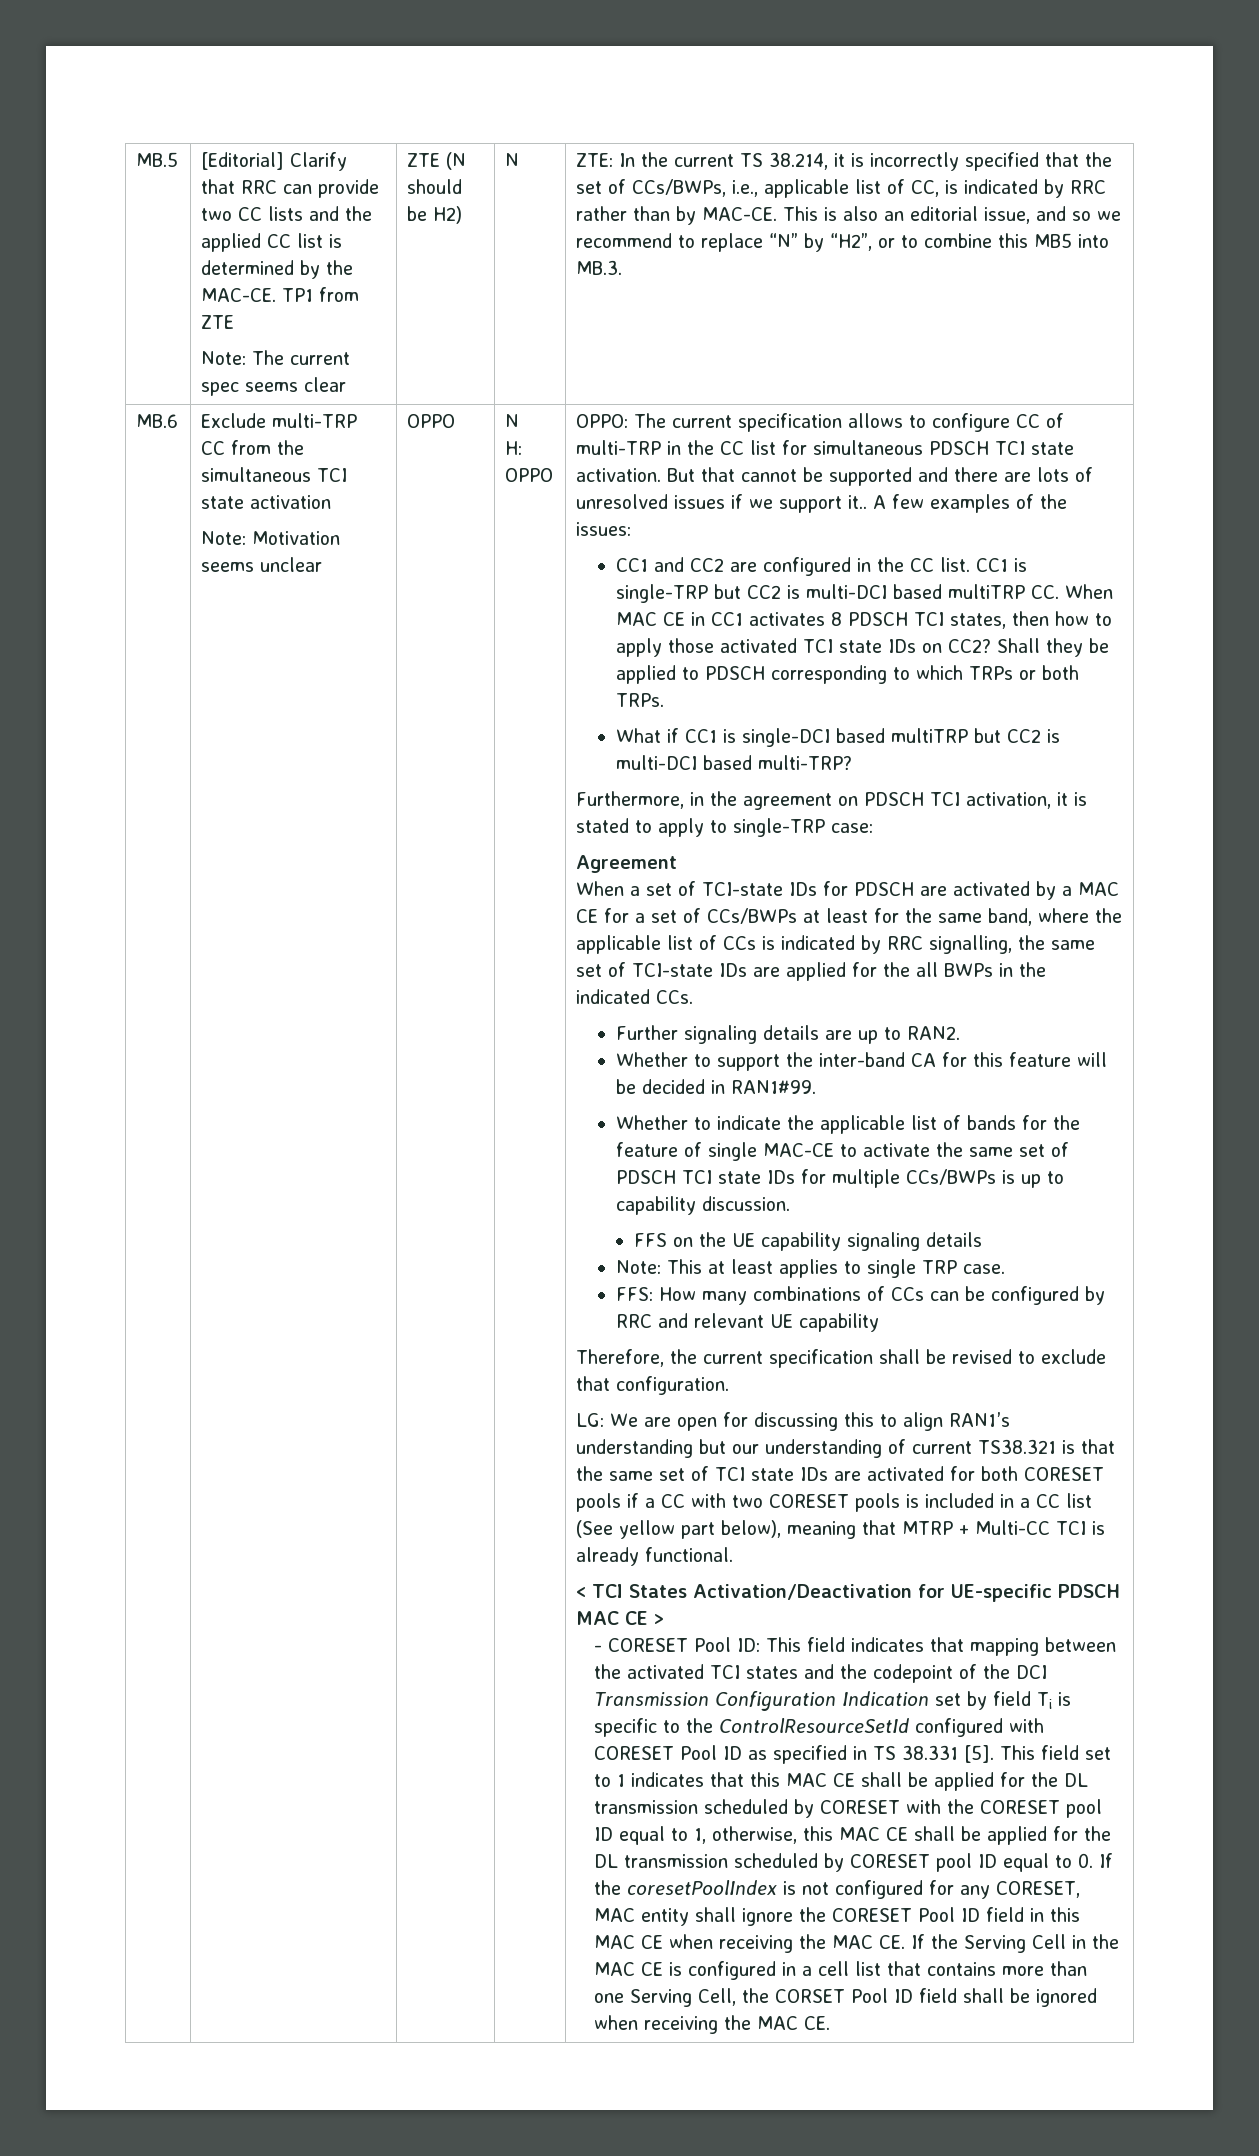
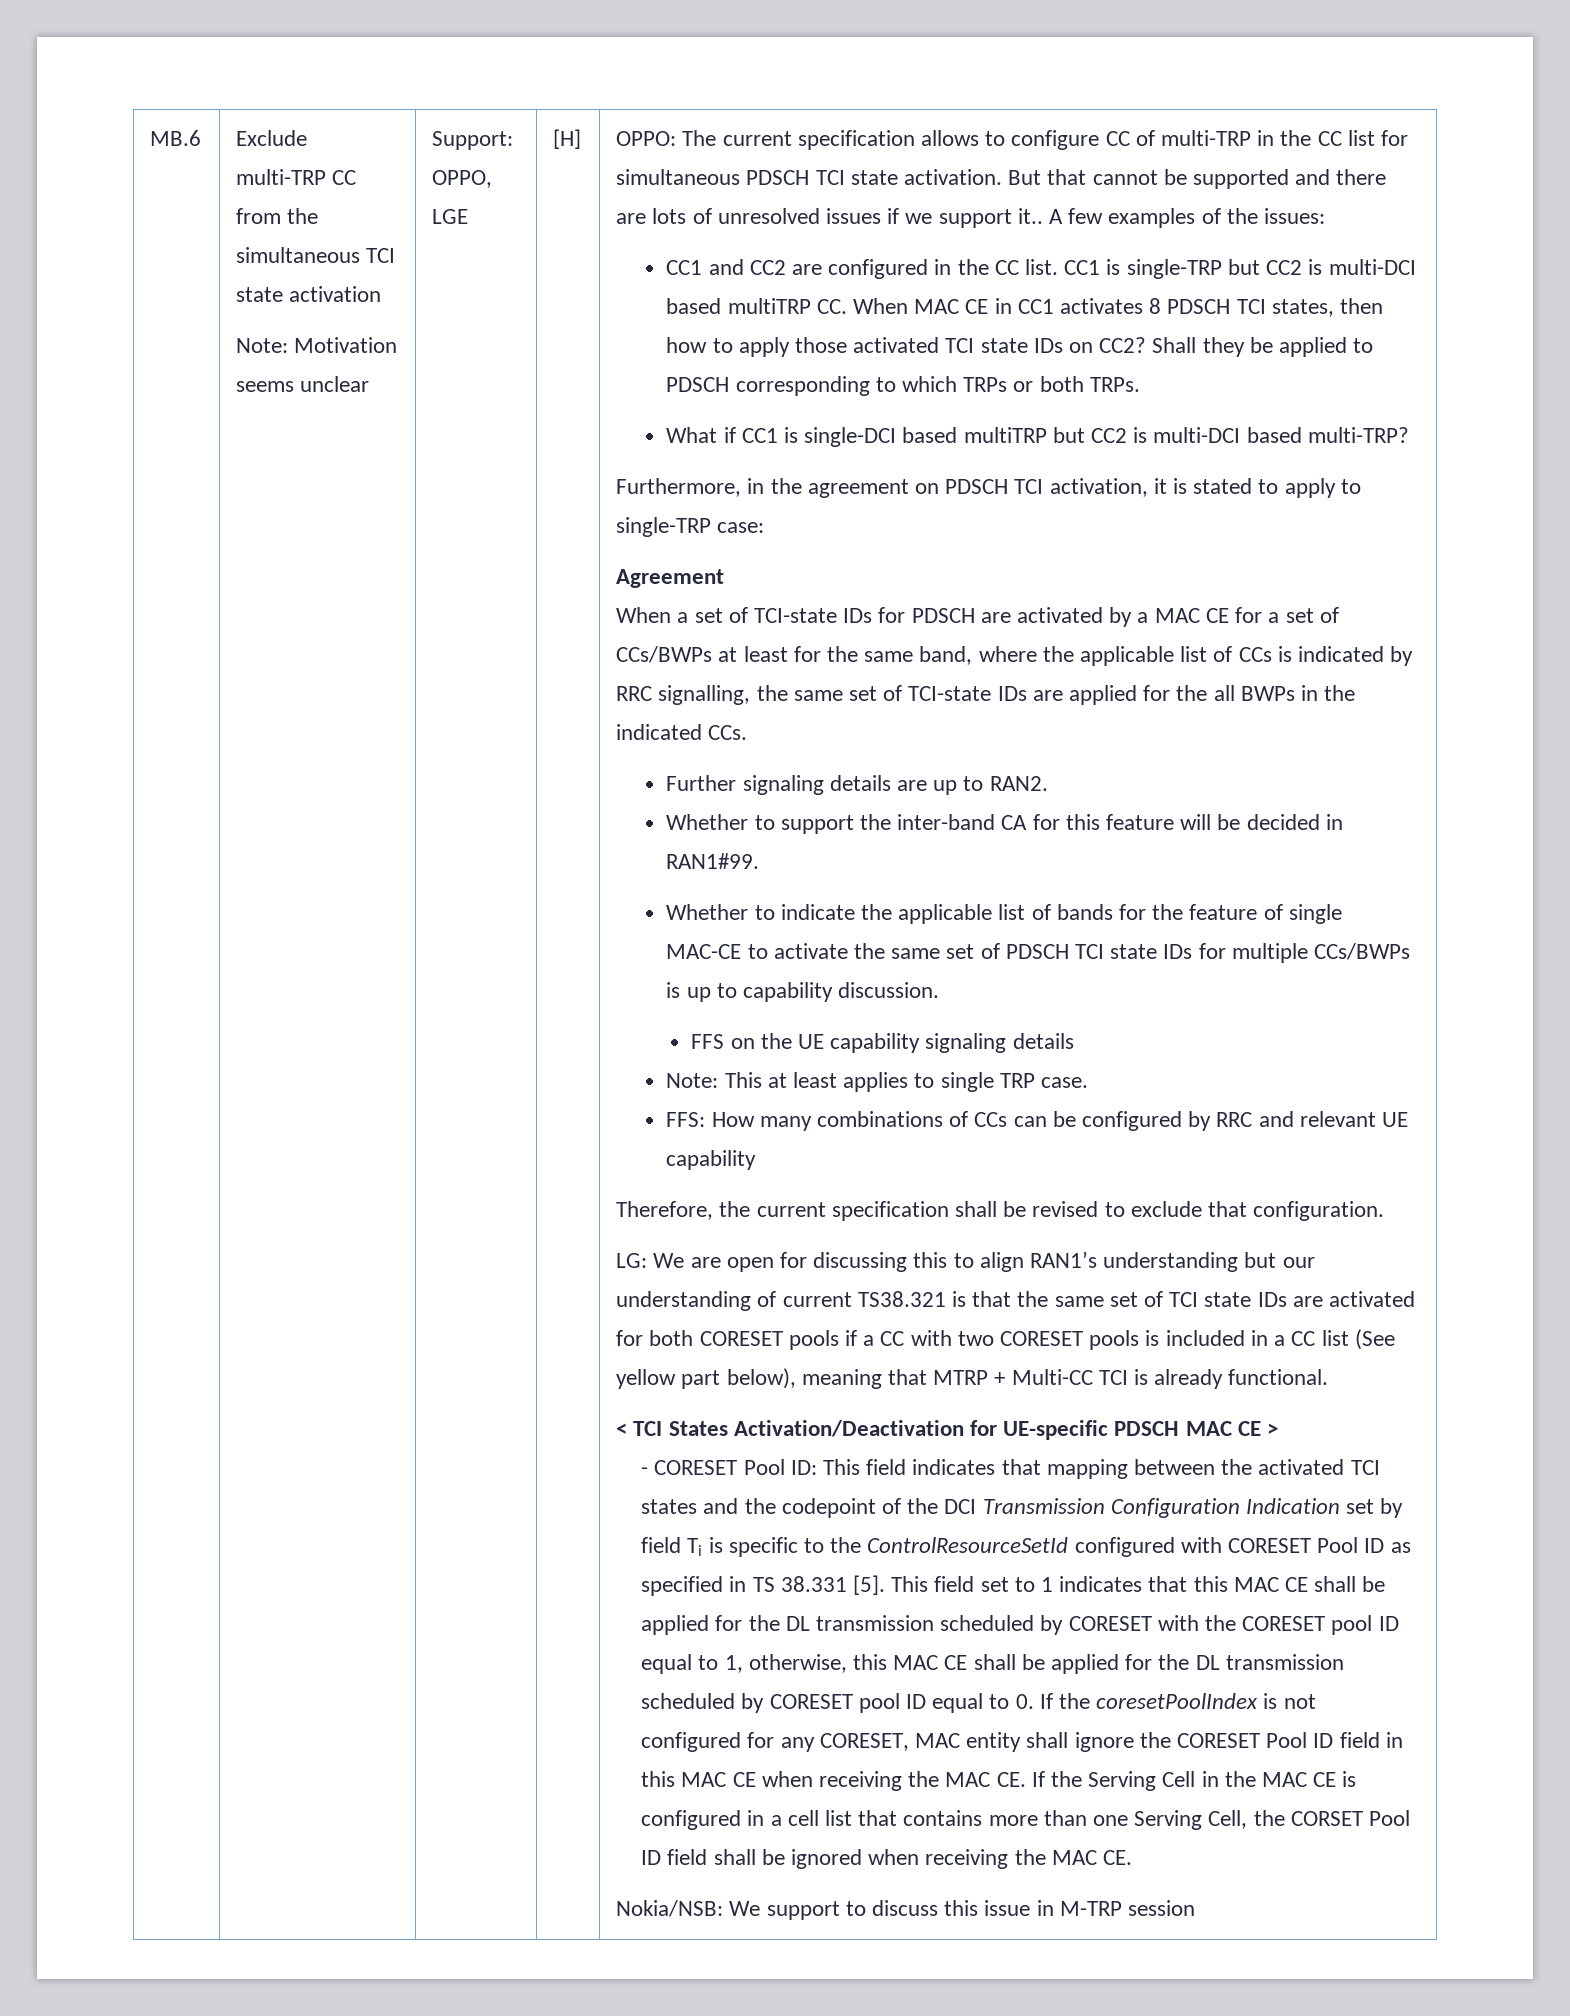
- MB.5 | [Editorial] Clarify that RRC can provide two CC lists and the applied CC list is determined by the MAC-CE. TP1 from ZTE
- Note: The current spec seems clear | ZTE (N should be H2) | N | ZTE: In the current TS 38.214, it is incorrectly specified that the set of CCs/BWPs, i.e., applicable list of CC, is indicated by RRC rather than by MAC-CE. This is also an editorial issue, and so we recommend to replace “N” by “H2”, or to combine this MB5 into MB.3.
- OPPO | N
- H: OPPO
+ Support: OPPO, LGE | [H]
+ Nokia/NSB: We support to discuss this issue in M-TRP session

